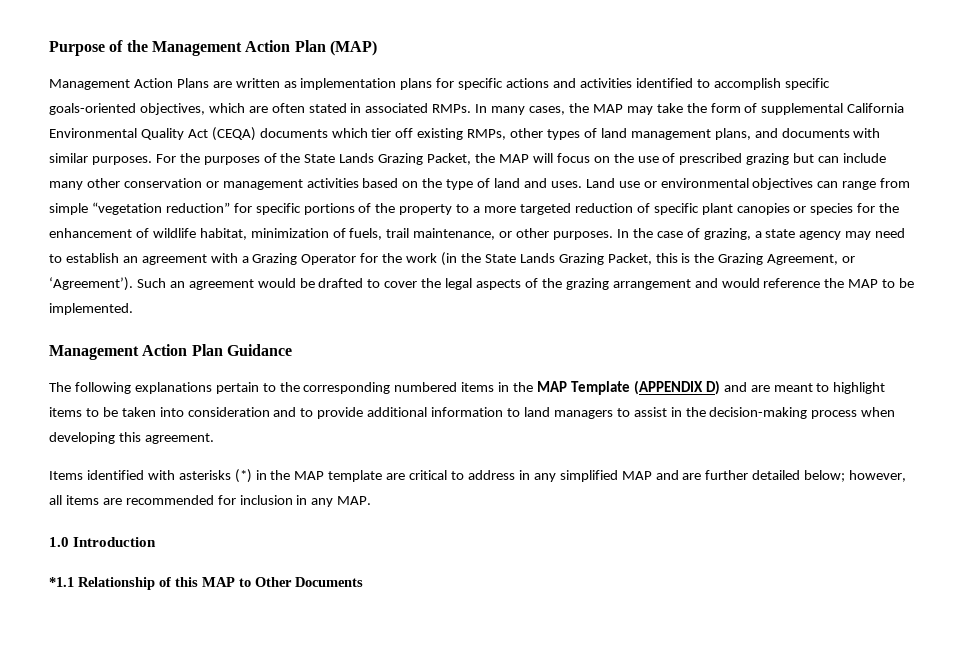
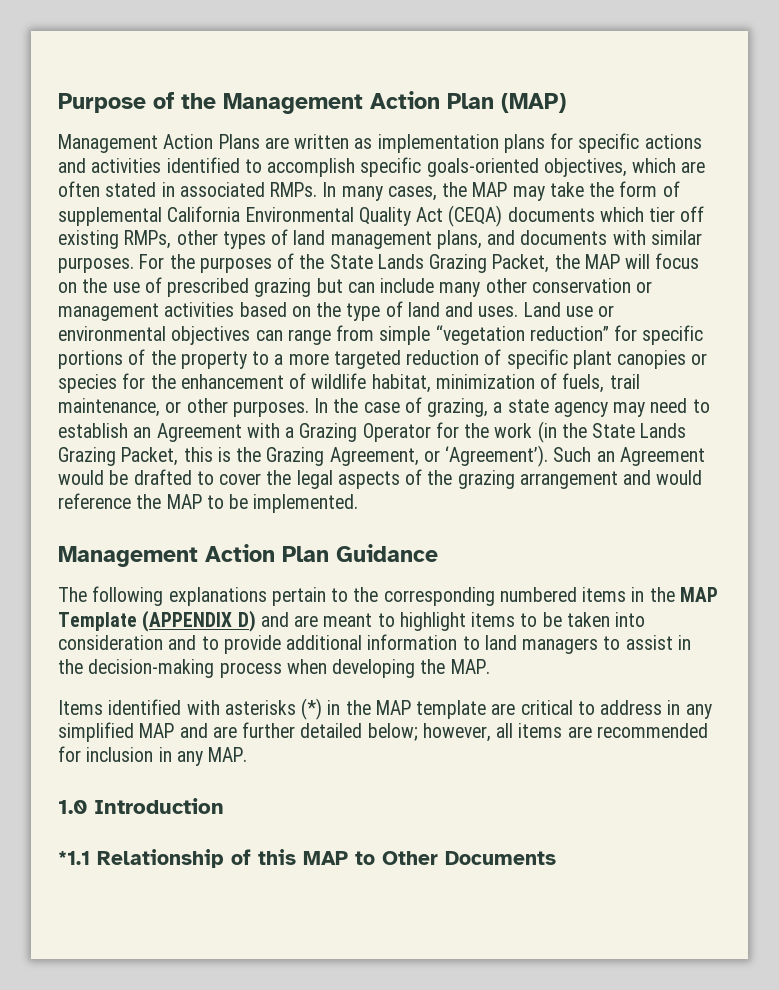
- In the case of grazing, a state agency may need to establish an agreement with a Grazing Operator for the work (in the State Lands Grazing Packet, this is the Grazing Agreement, or ‘Agreement’).
+ In the case of grazing, a state agency may need to establish an Agreement with a Grazing Operator for the work (in the State Lands Grazing Packet, this is the Grazing Agreement, or ‘Agreement’).
- Such an agreement would be drafted to cover the legal aspects of the grazing arrangement and would reference the MAP to be implemented.
+ Such an Agreement would be drafted to cover the legal aspects of the grazing arrangement and would reference the MAP to be implemented.
- The following explanations pertain to the corresponding numbered items in the MAP Template (APPENDIX D) and are meant to highlight items to be taken into consideration and to provide additional information to land managers to assist in the decision-making process when developing this agreement.
+ The following explanations pertain to the corresponding numbered items in the MAP Template (APPENDIX D) and are meant to highlight items to be taken into consideration and to provide additional information to land managers to assist in the decision-making process when developing the MAP.

